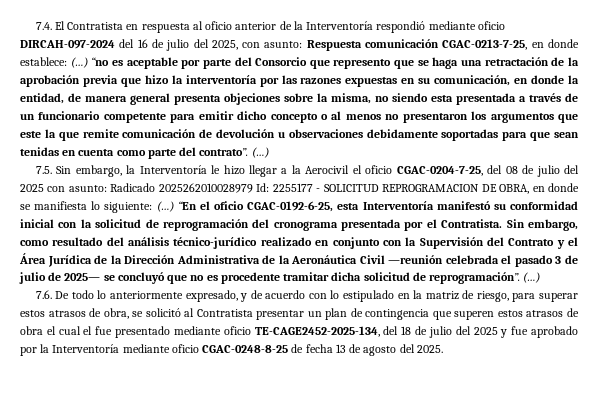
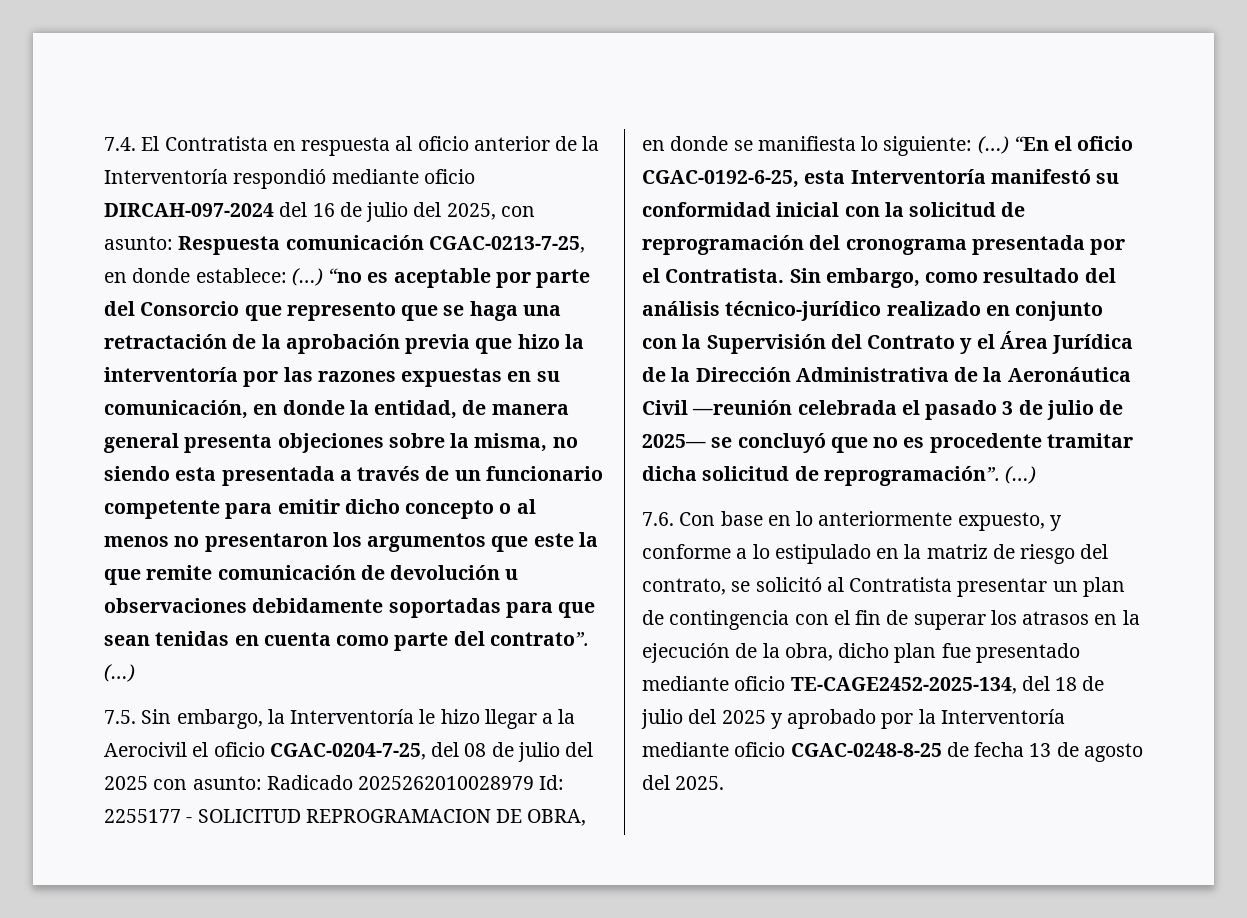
- 7.6. De todo lo anteriormente expresado, y de acuerdo con lo estipulado en la matriz de riesgo, para superar estos atrasos de obra, se solicitó al Contratista presentar un plan de contingencia que superen estos atrasos de obra el cual el fue presentado mediante oficio TE-CAGE2452-2025-134, del 18 de julio del 2025 y fue aprobado por la Interventoría mediante oficio CGAC-0248-8-25 de fecha 13 de agosto del 2025.
+ 7.6. Con base en lo anteriormente expuesto, y conforme a lo estipulado en la matriz de riesgo del contrato, se solicitó al Contratista presentar un plan de contingencia con el fin de superar los atrasos en la ejecución de la obra, dicho plan fue presentado mediante oficio TE-CAGE2452-2025-134, del 18 de julio del 2025 y aprobado por la Interventoría mediante oficio CGAC-0248-8-25 de fecha 13 de agosto del 2025.

